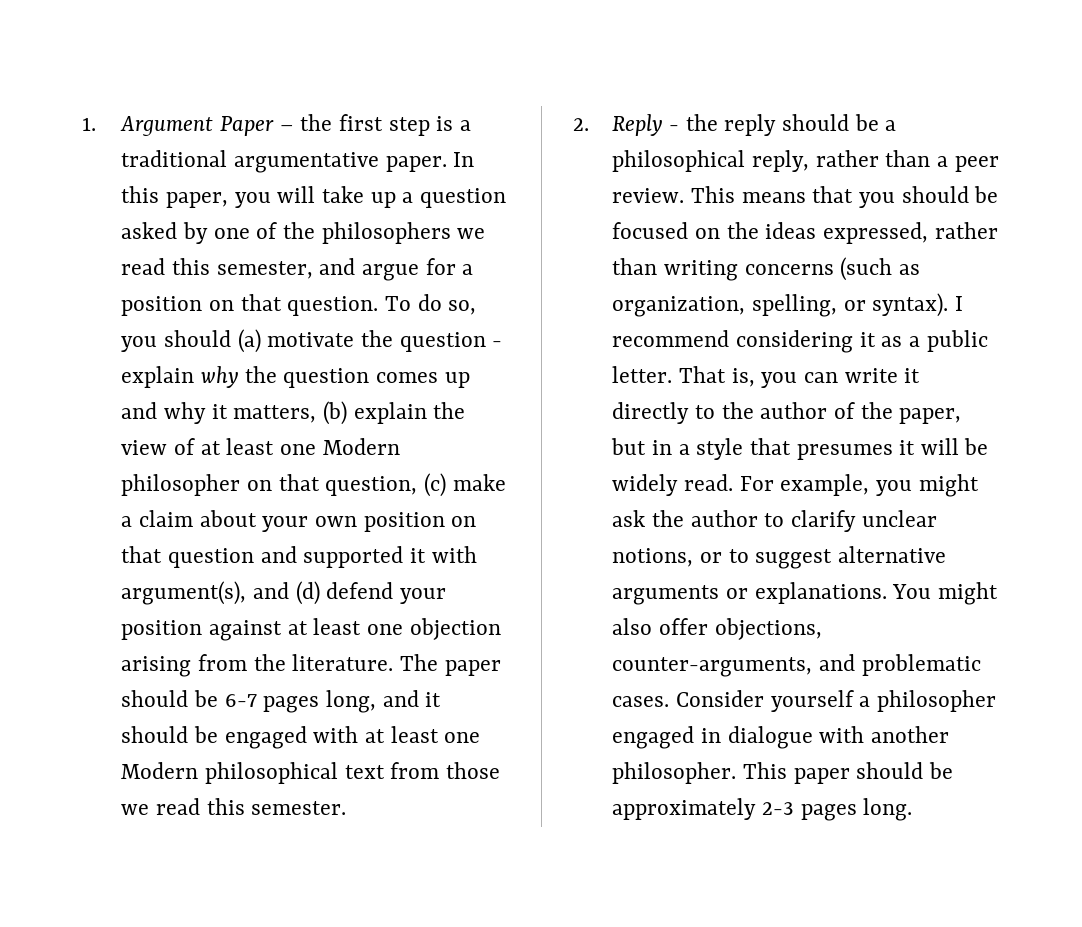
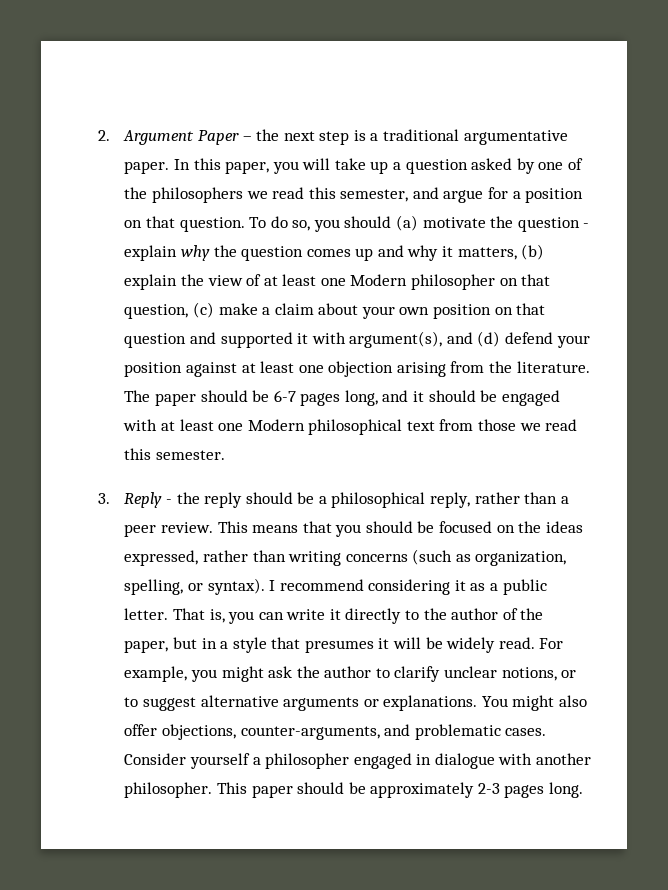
- 1. Argument Paper – the first step is a traditional argumentative paper.
+ 2. Argument Paper – the next step is a traditional argumentative paper.
- 2. Reply - the reply should be a philosophical reply, rather than a peer review.
+ 3. Reply - the reply should be a philosophical reply, rather than a peer review.

